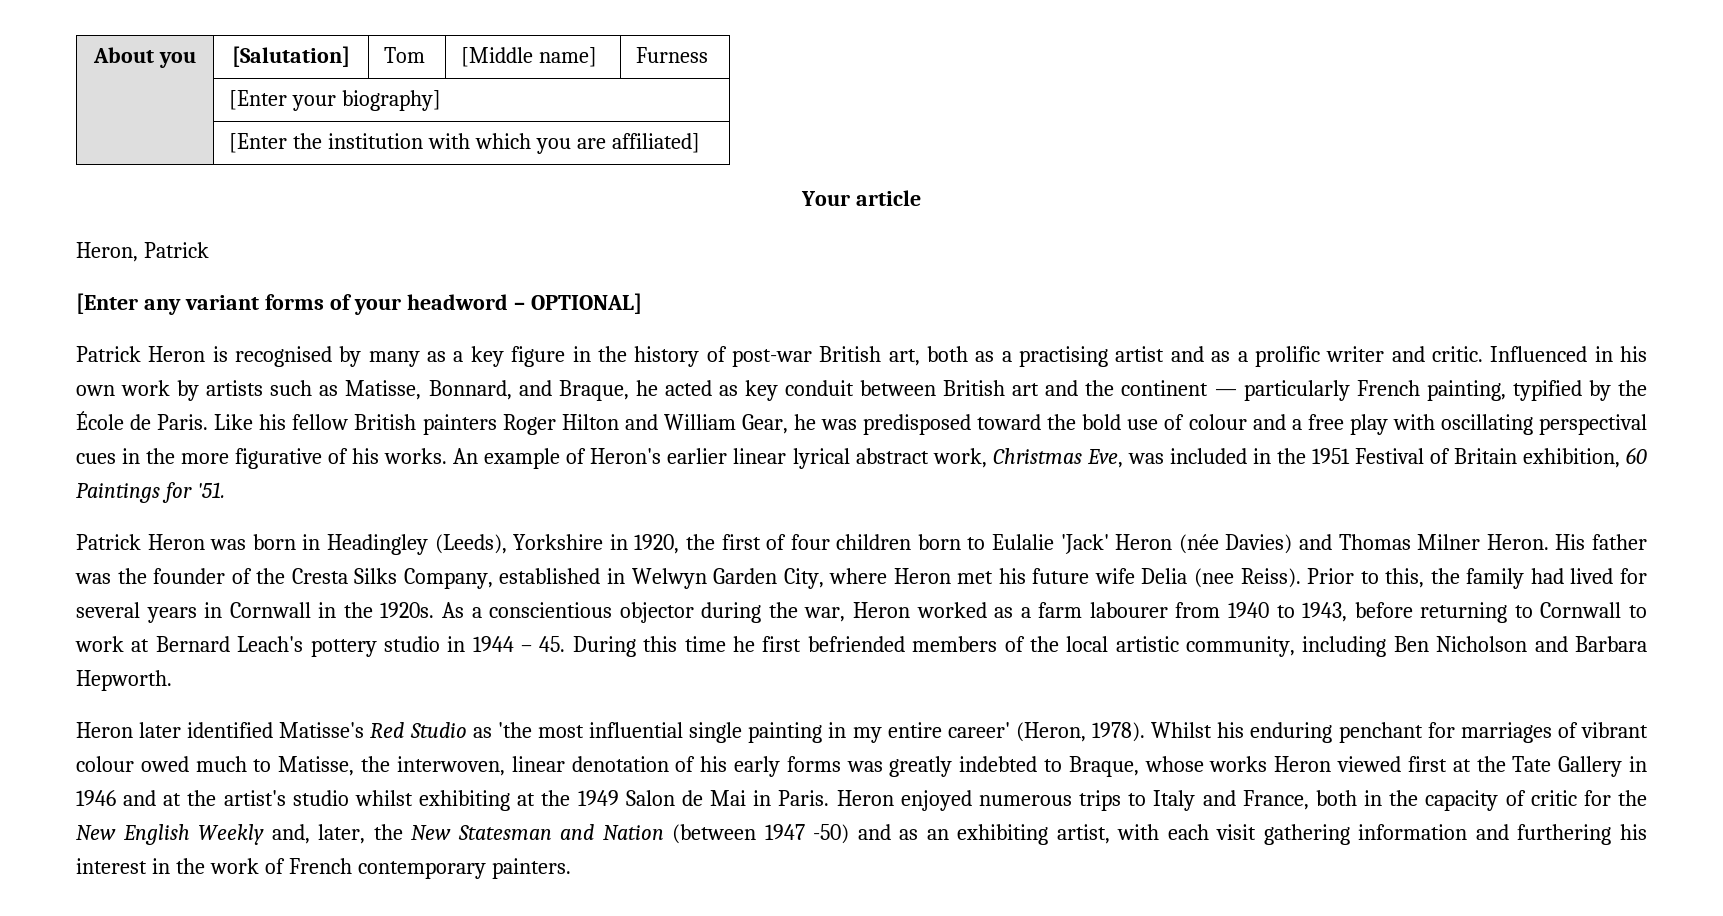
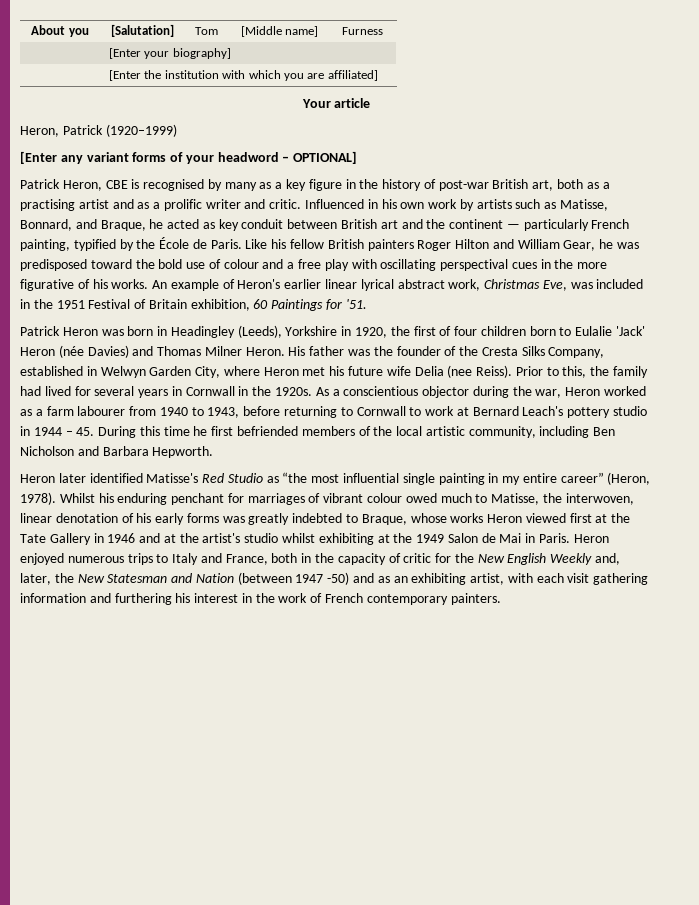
- Heron, Patrick
+ Heron, Patrick (1920–1999)
- Patrick Heron is recognised by many as a key figure in the history of post-war British art, both as a practising artist and as a prolific writer and critic.
+ Patrick Heron, CBE is recognised by many as a key figure in the history of post-war British art, both as a practising artist and as a prolific writer and critic.
- Heron later identified Matisse's Red Studio as 'the most influential single painting in my entire career' (Heron, 1978).
+ Heron later identified Matisse's Red Studio as “the most influential single painting in my entire career” (Heron, 1978).

